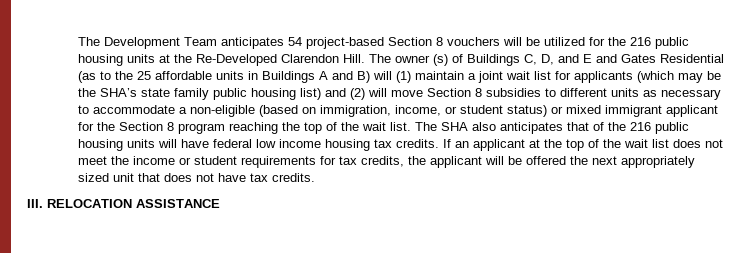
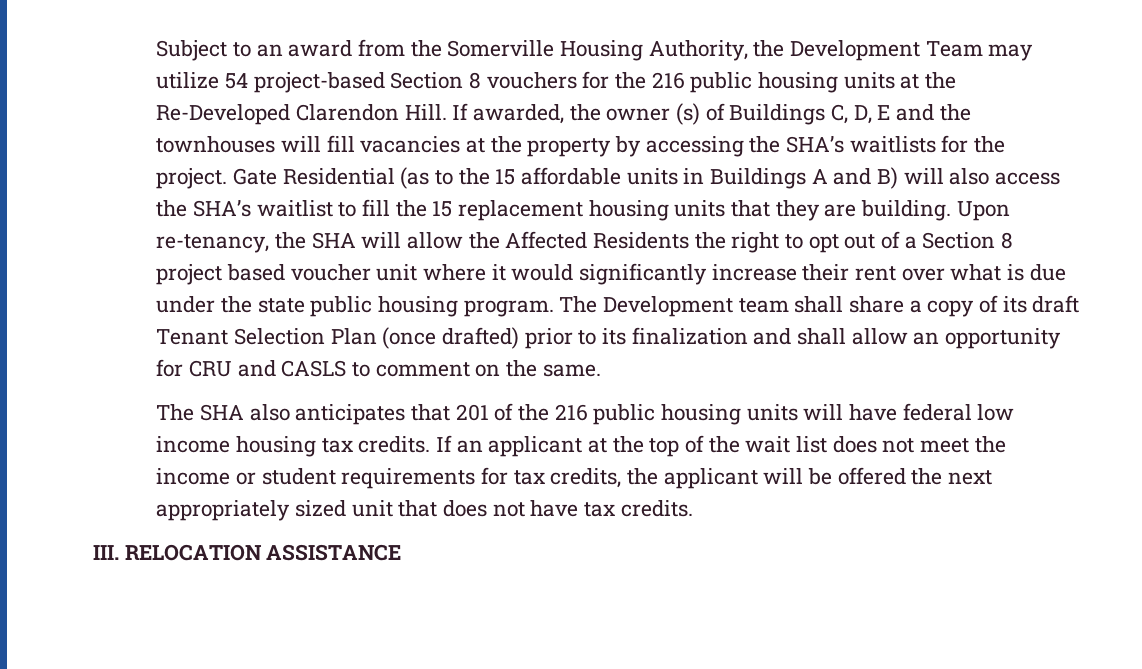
- The Development Team anticipates 54 project-based Section 8 vouchers will be utilized for the 216 public housing units at the Re-Developed Clarendon Hill.
+ Subject to an award from the Somerville Housing Authority, the Development Team may utilize 54 project-based Section 8 vouchers for the 216 public housing units at the Re-Developed Clarendon Hill.
- The owner (s) of Buildings C, D, and E and Gates Residential (as to the 25 affordable units in Buildings A and B) will (1) maintain a joint wait list for applicants (which may be the SHA’s state family public housing list) and (2) will move Section 8 subsidies to different units as necessary to accommodate a non-eligible (based on immigration, income, or student status) or mixed immigrant applicant for the Section 8 program reaching the top of the wait list. The SHA also anticipates that of the 216 public housing units will have federal low income housing tax credits.
+ If awarded, the owner (s) of Buildings C, D, E and the townhouses will fill vacancies at the property by accessing the SHA’s waitlists for the project. Gate Residential (as to the 15 affordable units in Buildings A and B) will also access the SHA’s waitlist to fill the 15 replacement housing units that they are building. Upon re-tenancy, the SHA will allow the Affected Residents the right to opt out of a Section 8 project based voucher unit where it would significantly increase their rent over what is due under the state public housing program. The Development team shall share a copy of its draft Tenant Selection Plan (once drafted) prior to its finalization and shall allow an opportunity for CRU and CASLS to comment on the same.
+ The SHA also anticipates that 201 of the 216 public housing units will have federal low income housing tax credits.

